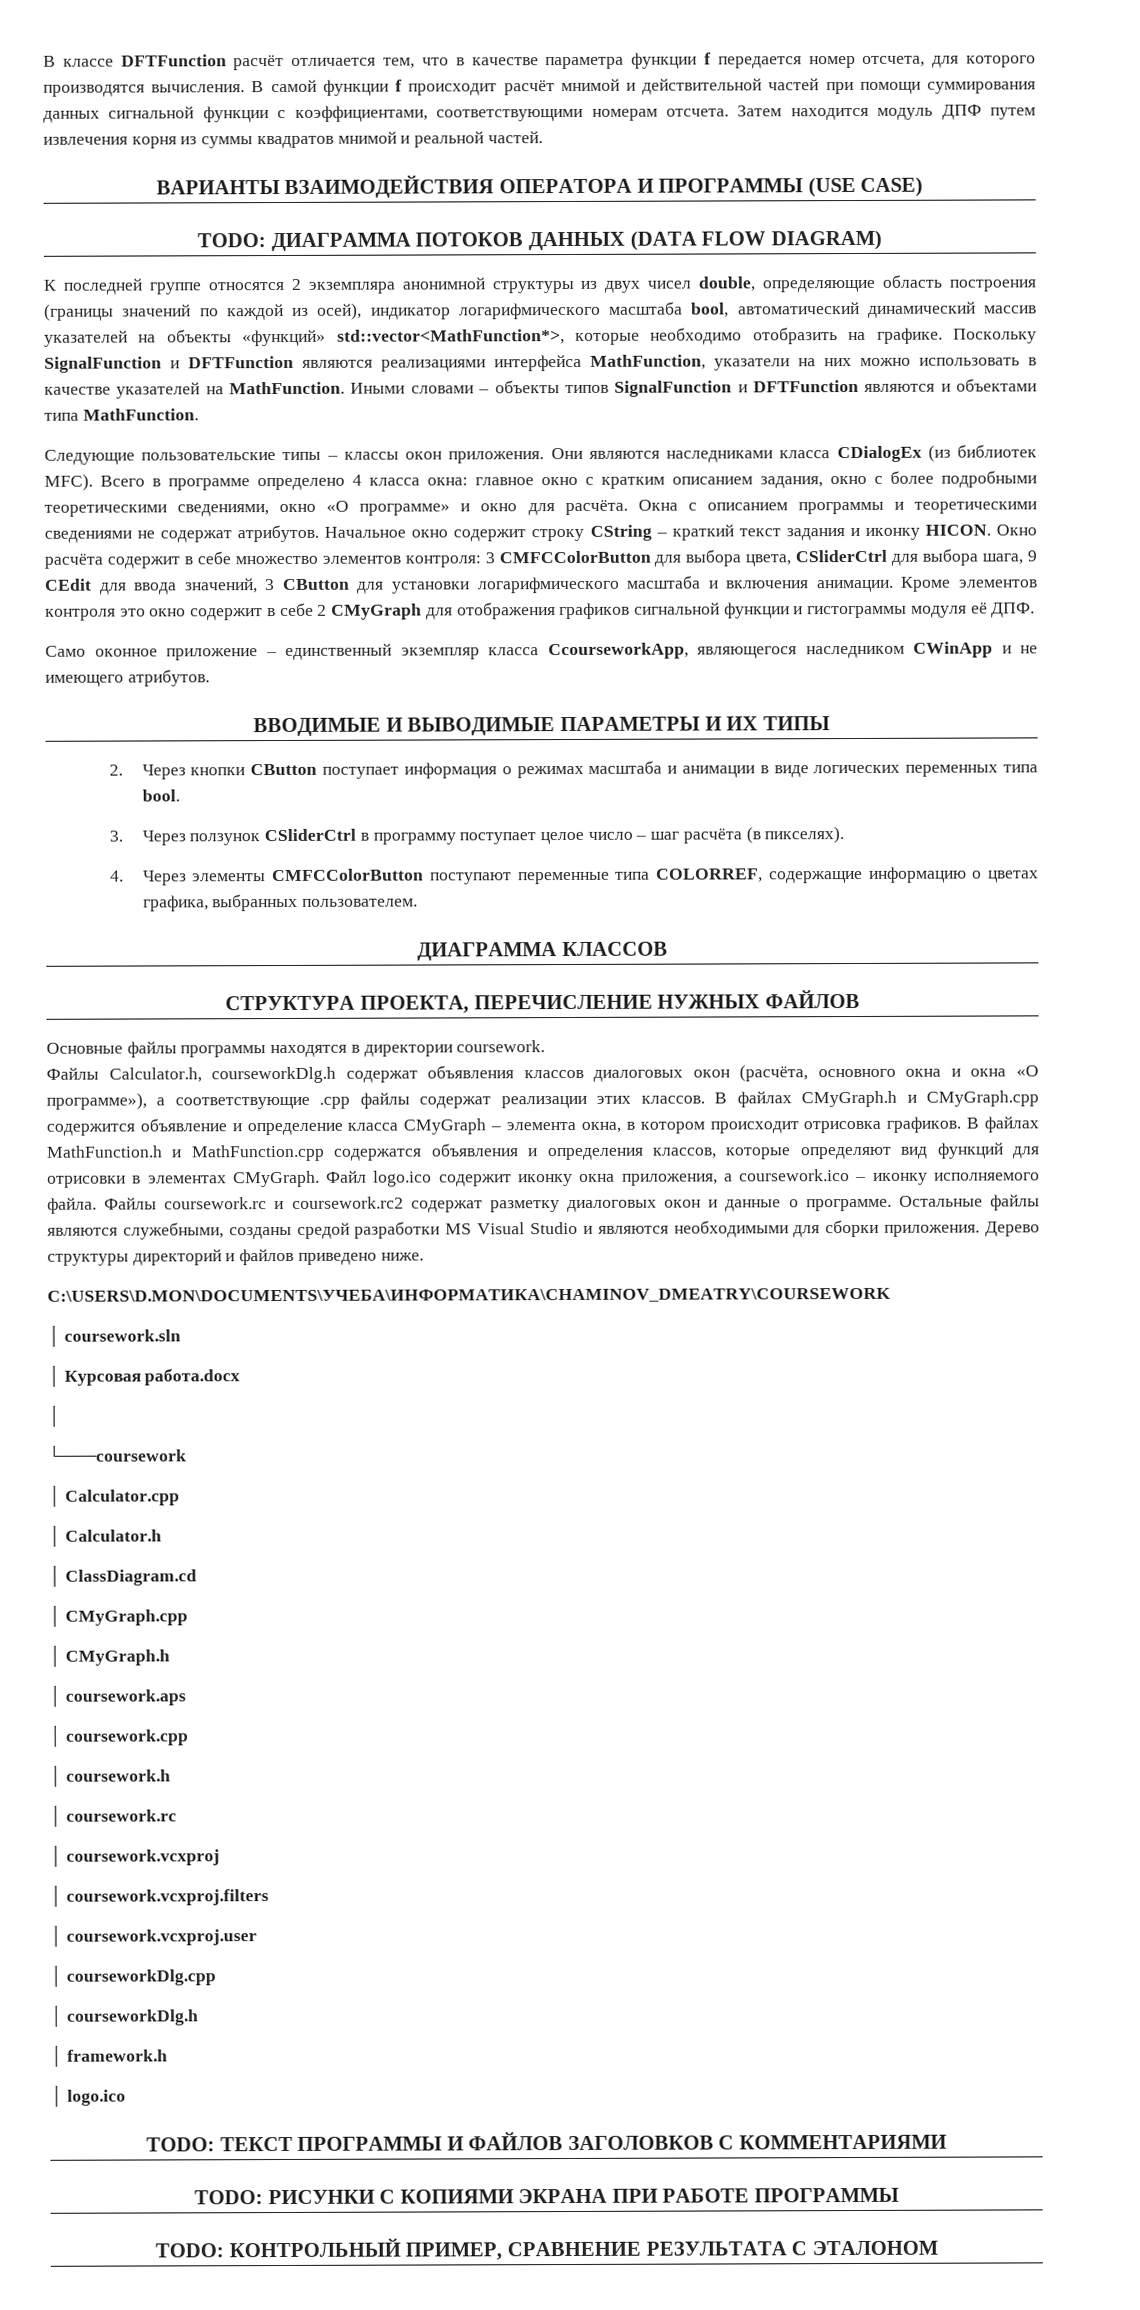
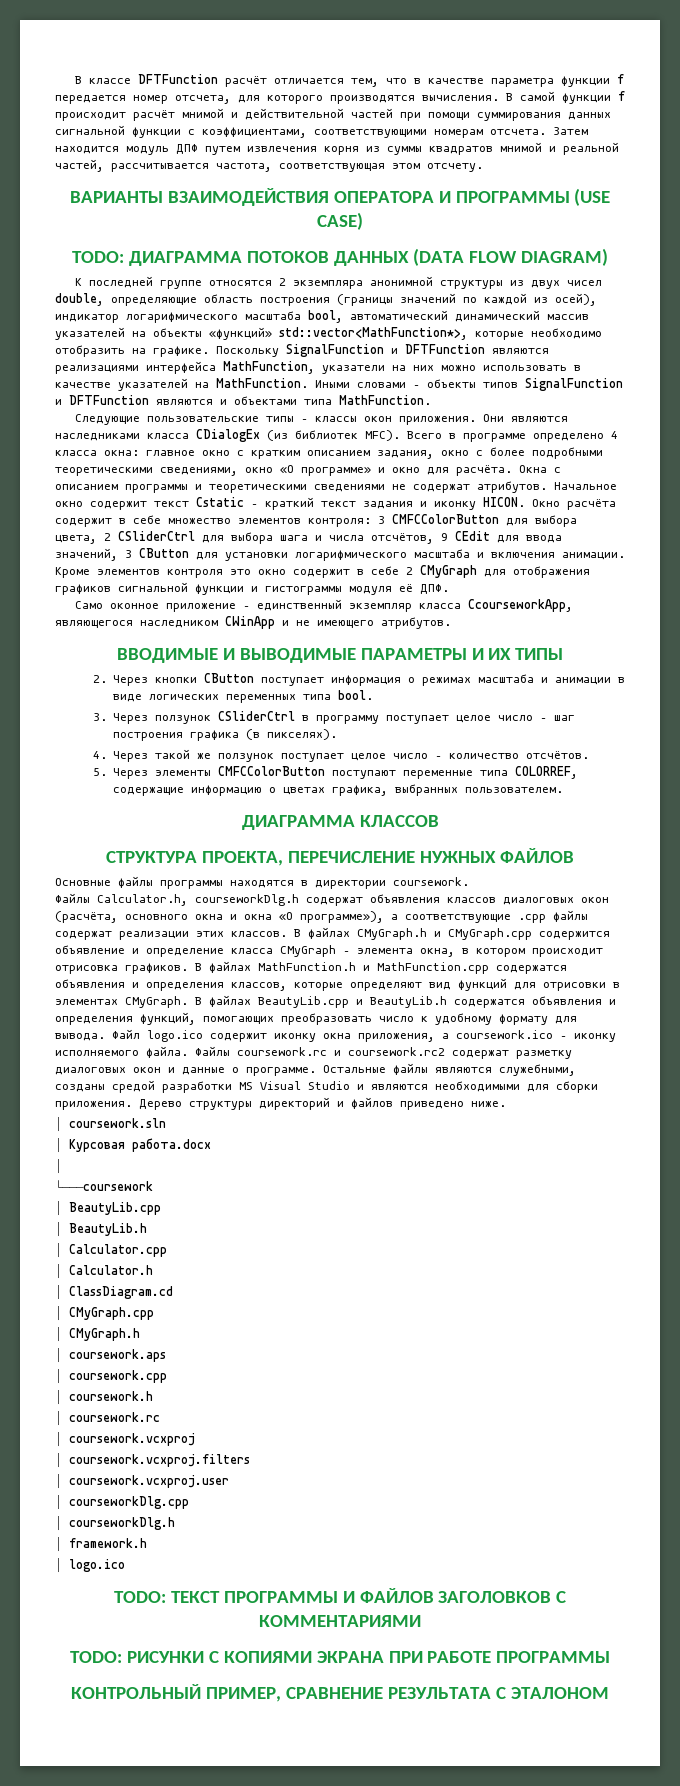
- Затем находится модуль ДПФ путем извлечения корня из суммы квадратов мнимой и реальной частей.
+ Затем находится модуль ДПФ путем извлечения корня из суммы квадратов мнимой и реальной частей, рассчитывается частота, соответствующая этом отсчету.
- Начальное окно содержит строку CString – краткий текст задания и иконку HICON.
+ Начальное окно содержит текст Cstatic – краткий текст задания и иконку HICON.
- Окно расчёта содержит в себе множество элементов контроля: 3 CMFCColorButton для выбора цвета, CSliderCtrl для выбора шага, 9 CEdit для ввода значений, 3 CButton для установки логарифмического масштаба и включения анимации.
+ Окно расчёта содержит в себе множество элементов контроля: 3 CMFCColorButton для выбора цвета, 2 CSliderCtrl для выбора шага и числа отсчётов, 9 CEdit для ввода значений, 3 CButton для установки логарифмического масштаба и включения анимации.
- 3. Через ползунок CSliderCtrl в программу поступает целое число – шаг расчёта (в пикселях).
+ 3. Через ползунок CSliderCtrl в программу поступает целое число – шаг построения графика (в пикселях).
- 4. Через элементы CMFCColorButton поступают переменные типа COLORREF, содержащие информацию о цветах графика, выбранных пользователем.
+ 4. Через такой же ползунок поступает целое число – количество отсчётов.
+ 5. Через элементы CMFCColorButton поступают переменные типа COLORREF, содержащие информацию о цветах графика, выбранных пользователем.
+ В файлах BeautyLib.cpp и BeautyLib.h содержатся объявления и определения функций, помогающих преобразовать число к удобному формату для вывода.
- C:\USERS\D.MON\DOCUMENTS\УЧЕБА\ИНФОРМАТИКА\CHAMINOV_DMEATRY\COURSEWORK
+ │ BeautyLib.cpp
+ │ BeautyLib.h
- TODO: КОНТРОЛЬНЫЙ ПРИМЕР, СРАВНЕНИЕ РЕЗУЛЬТАТА С ЭТАЛОНОМ
+ КОНТРОЛЬНЫЙ ПРИМЕР, СРАВНЕНИЕ РЕЗУЛЬТАТА С ЭТАЛОНОМ

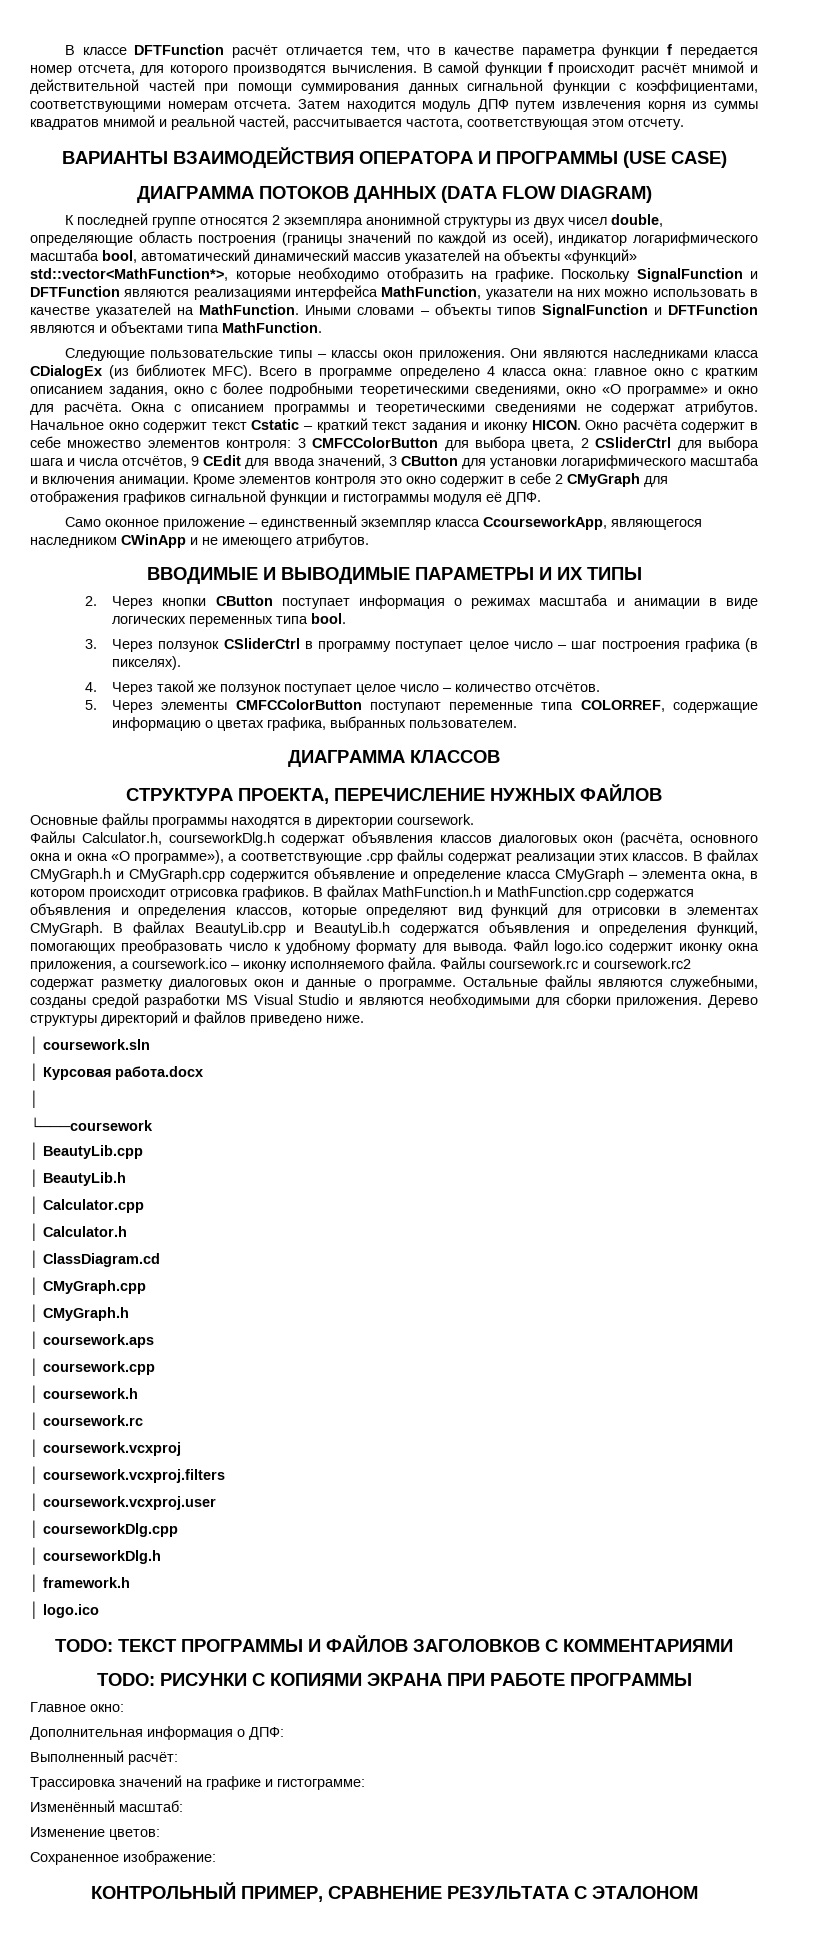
- TODO: ДИАГРАММА ПОТОКОВ ДАННЫХ (DATA FLOW DIAGRAM)
+ ДИАГРАММА ПОТОКОВ ДАННЫХ (DATA FLOW DIAGRAM)
+ Главное окно:
+ Дополнительная информация о ДПФ:
+ Выполненный расчёт:
+ Трассировка значений на графике и гистограмме:
+ Изменённый масштаб:
+ Изменение цветов:
+ Сохраненное изображение:

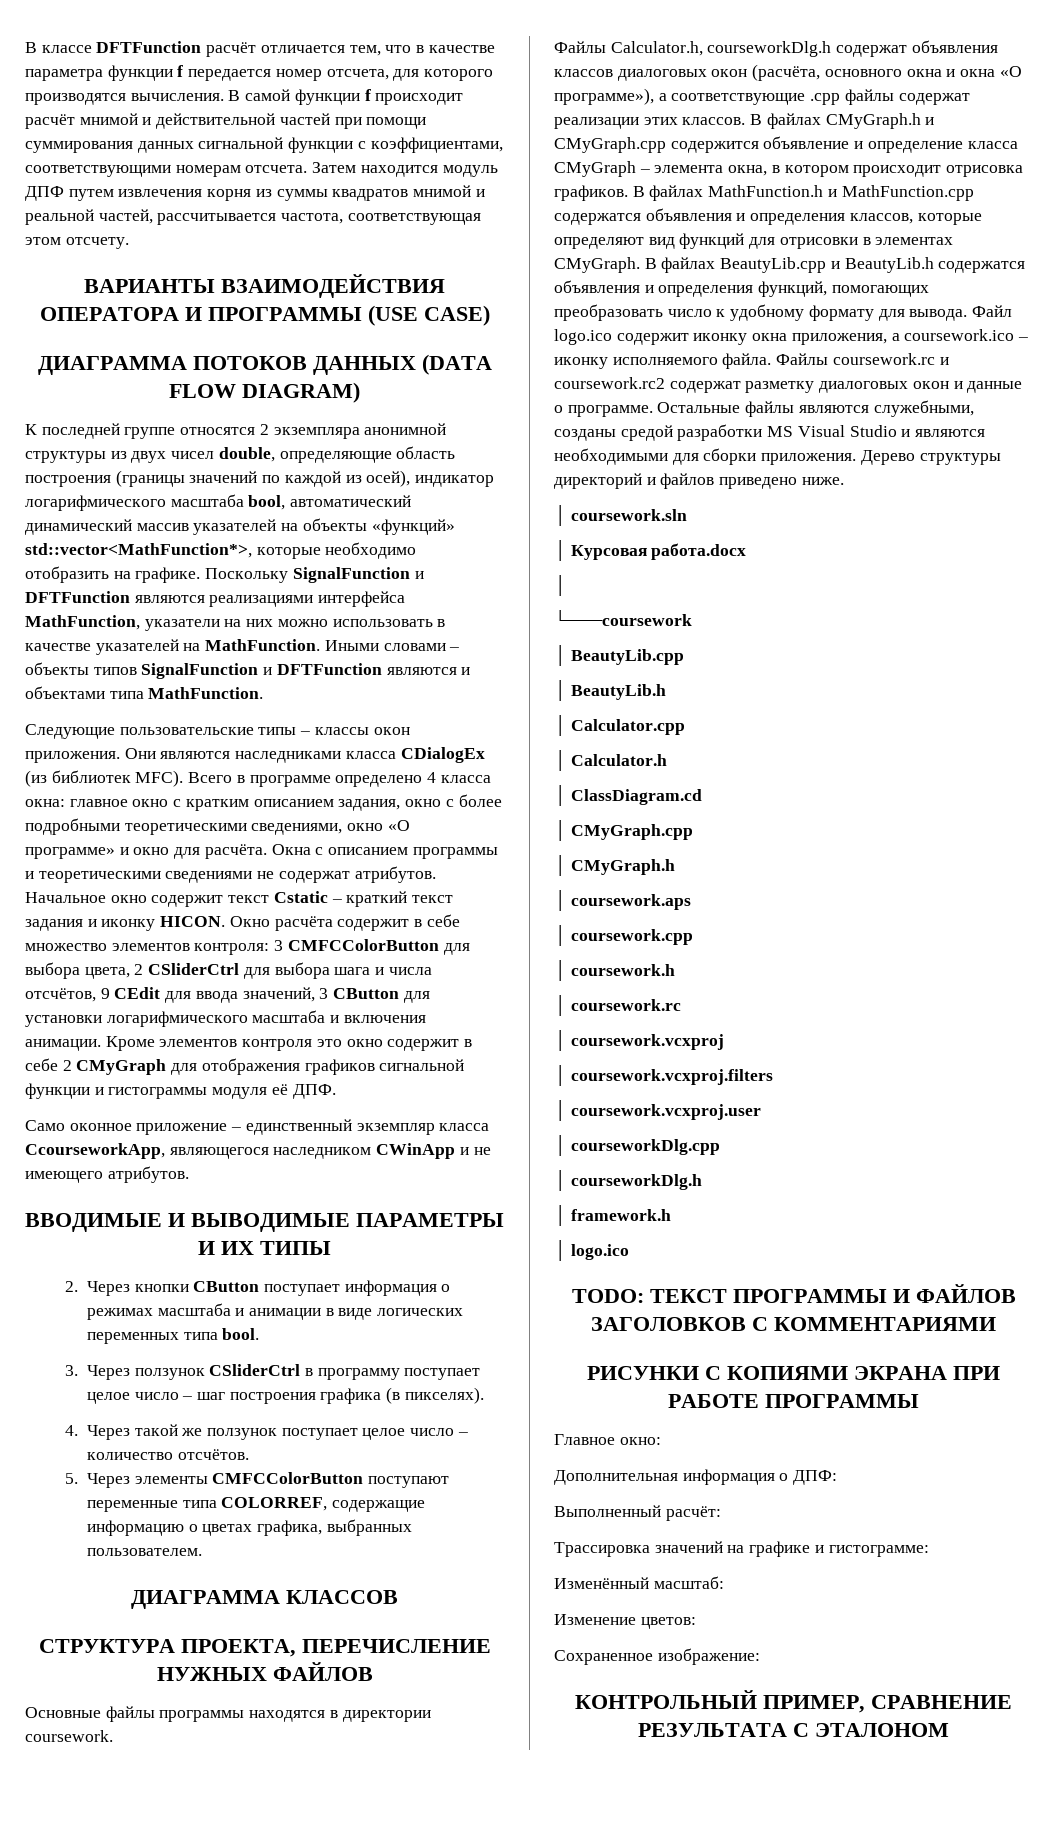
- TODO: РИСУНКИ С КОПИЯМИ ЭКРАНА ПРИ РАБОТЕ ПРОГРАММЫ
+ РИСУНКИ С КОПИЯМИ ЭКРАНА ПРИ РАБОТЕ ПРОГРАММЫ

